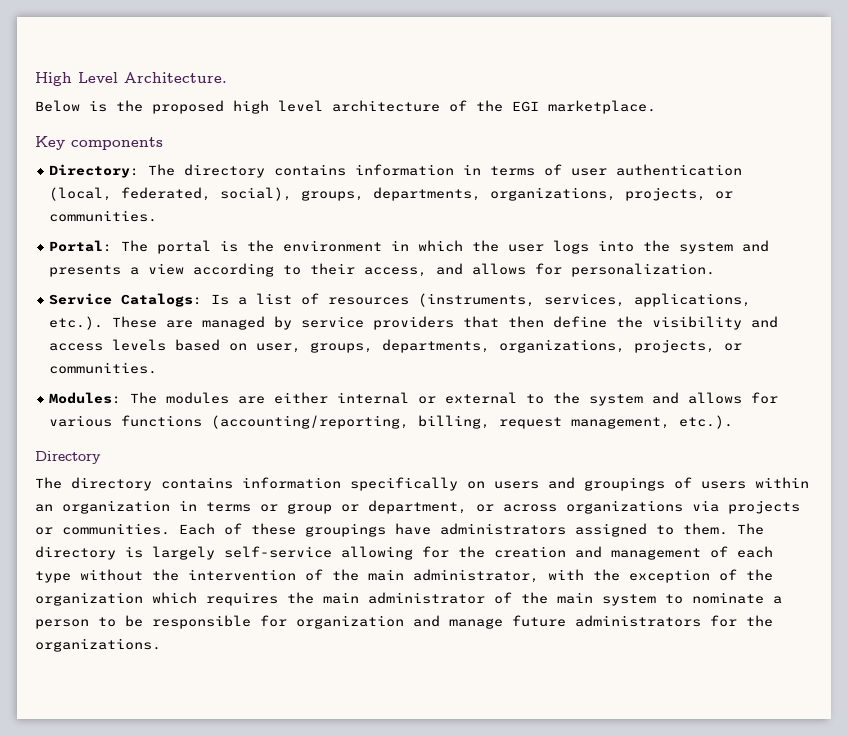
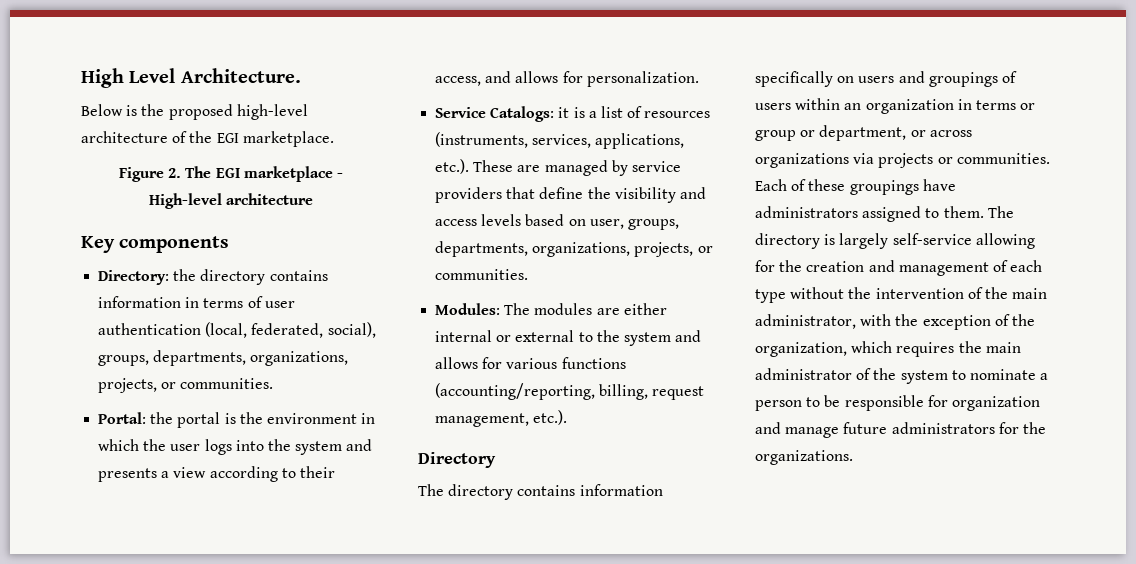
- Below is the proposed high level architecture of the EGI marketplace.
+ Below is the proposed high-level architecture of the EGI marketplace.
+ Figure 2. The EGI marketplace - High-level architecture
- Directory: The directory contains information in terms of user authentication (local, federated, social), groups, departments, organizations, projects, or communities.
+ Directory: the directory contains information in terms of user authentication (local, federated, social), groups, departments, organizations, projects, or communities.
- Portal: The portal is the environment in which the user logs into the system and presents a view according to their access, and allows for personalization.
+ Portal: the portal is the environment in which the user logs into the system and presents a view according to their access, and allows for personalization.
- Service Catalogs: Is a list of resources (instruments, services, applications, etc.). These are managed by service providers that then define the visibility and access levels based on user, groups, departments, organizations, projects, or communities.
+ Service Catalogs: it is a list of resources (instruments, services, applications, etc.). These are managed by service providers that define the visibility and access levels based on user, groups, departments, organizations, projects, or communities.
- The directory is largely self-service allowing for the creation and management of each type without the intervention of the main administrator, with the exception of the organization which requires the main administrator of the main system to nominate a person to be responsible for organization and manage future administrators for the organizations.
+ The directory is largely self-service allowing for the creation and management of each type without the intervention of the main administrator, with the exception of the organization, which requires the main administrator of the system to nominate a person to be responsible for organization and manage future administrators for the organizations.

